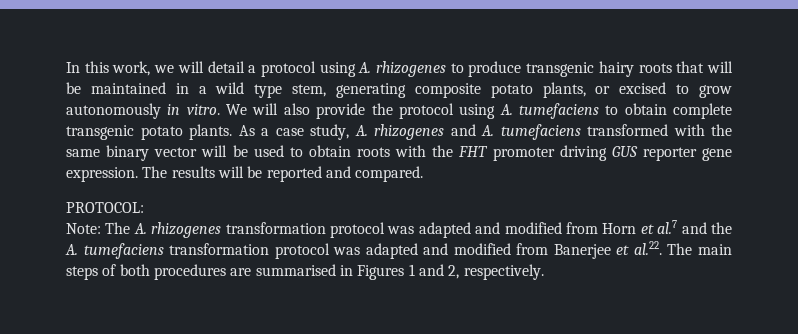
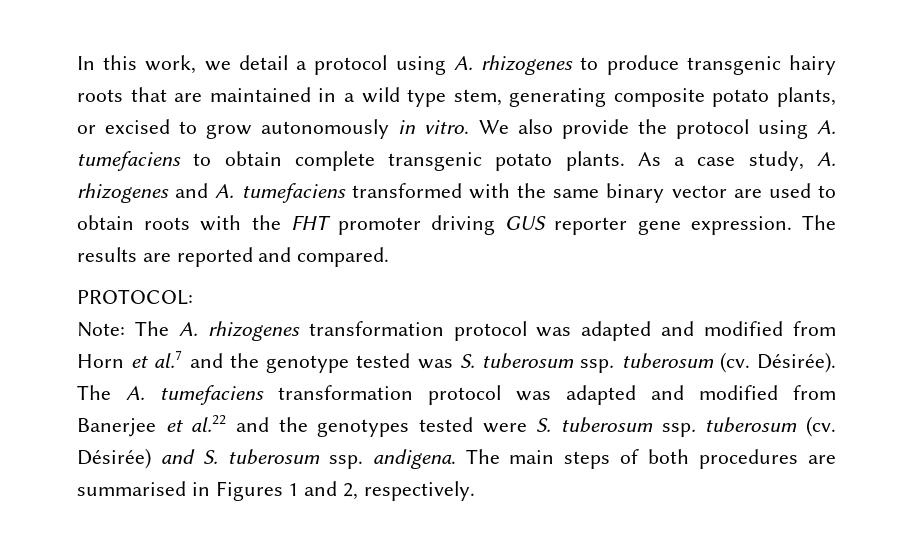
- In this work, we will detail a protocol using A. rhizogenes to produce transgenic hairy roots that will be maintained in a wild type stem, generating composite potato plants, or excised to grow autonomously in vitro.
+ In this work, we detail a protocol using A. rhizogenes to produce transgenic hairy roots that are maintained in a wild type stem, generating composite potato plants, or excised to grow autonomously in vitro.
- We will also provide the protocol using A. tumefaciens to obtain complete transgenic potato plants.
+ We also provide the protocol using A. tumefaciens to obtain complete transgenic potato plants.
- As a case study, A. rhizogenes and A. tumefaciens transformed with the same binary vector will be used to obtain roots with the FHT promoter driving GUS reporter gene expression.
+ As a case study, A. rhizogenes and A. tumefaciens transformed with the same binary vector are used to obtain roots with the FHT promoter driving GUS reporter gene expression.
- The results will be reported and compared.
+ The results are reported and compared.
- Note: The A. rhizogenes transformation protocol was adapted and modified from Horn et al.7 and the A. tumefaciens transformation protocol was adapted and modified from Banerjee et al.22. The main steps of both procedures are summarised in Figures 1 and 2, respectively.
+ Note: The A. rhizogenes transformation protocol was adapted and modified from Horn et al.7 and the genotype tested was S. tuberosum ssp. tuberosum (cv. Désirée). The A. tumefaciens transformation protocol was adapted and modified from Banerjee et al.22 and the genotypes tested were S. tuberosum ssp. tuberosum (cv. Désirée) and S. tuberosum ssp. andigena. The main steps of both procedures are summarised in Figures 1 and 2, respectively.

